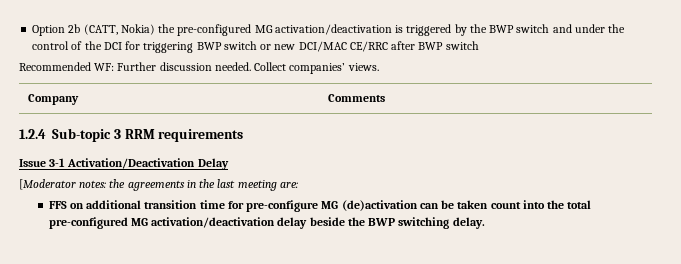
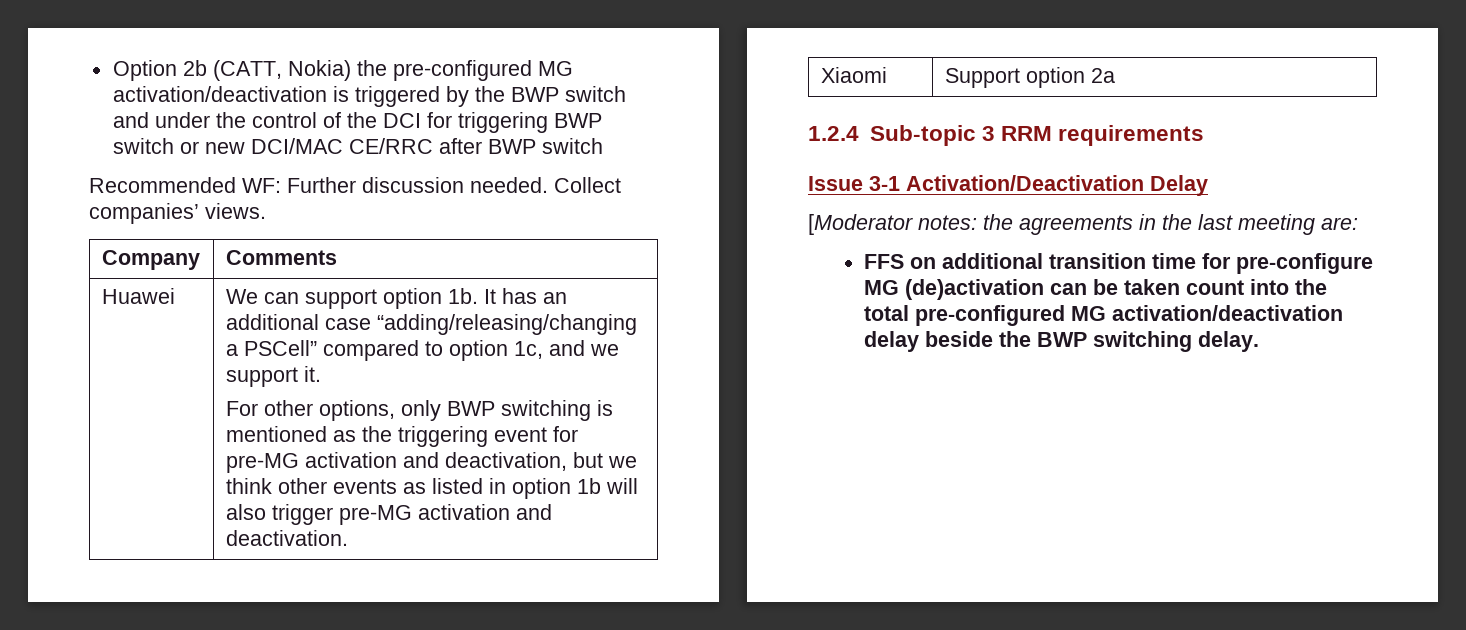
+ Huawei | We can support option 1b. It has an additional case “adding/releasing/changing a PSCell” compared to option 1c, and we support it.
+ For other options, only BWP switching is mentioned as the triggering event for pre-MG activation and deactivation, but we think other events as listed in option 1b will also trigger pre-MG activation and deactivation.
+ Xiaomi | Support option 2a

